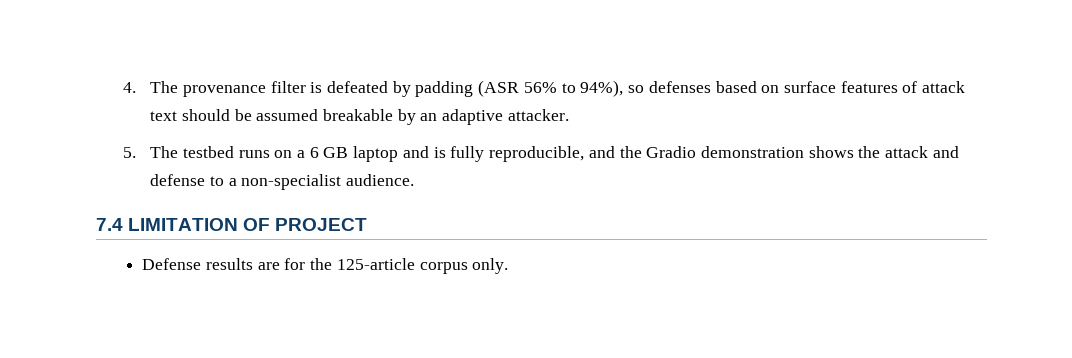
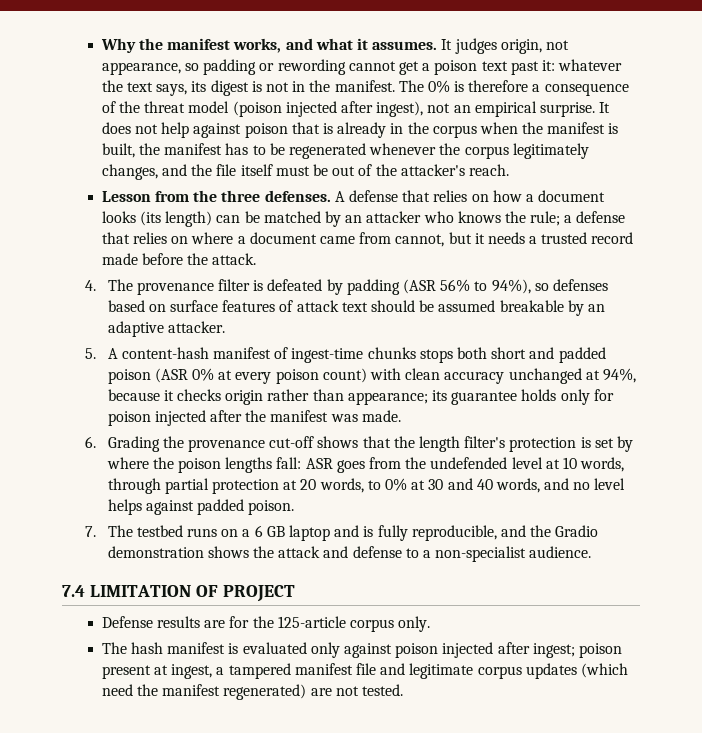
+ Why the manifest works, and what it assumes. It judges origin, not appearance, so padding or rewording cannot get a poison text past it: whatever the text says, its digest is not in the manifest. The 0% is therefore a consequence of the threat model (poison injected after ingest), not an empirical surprise. It does not help against poison that is already in the corpus when the manifest is built, the manifest has to be regenerated whenever the corpus legitimately changes, and the file itself must be out of the attacker's reach.
+ Lesson from the three defenses. A defense that relies on how a document looks (its length) can be matched by an attacker who knows the rule; a defense that relies on where a document came from cannot, but it needs a trusted record made before the attack.
- 5. The testbed runs on a 6 GB laptop and is fully reproducible, and the Gradio demonstration shows the attack and defense to a non-specialist audience.
+ 5. A content-hash manifest of ingest-time chunks stops both short and padded poison (ASR 0% at every poison count) with clean accuracy unchanged at 94%, because it checks origin rather than appearance; its guarantee holds only for poison injected after the manifest was made.
+ 6. Grading the provenance cut-off shows that the length filter's protection is set by where the poison lengths fall: ASR goes from the undefended level at 10 words, through partial protection at 20 words, to 0% at 30 and 40 words, and no level helps against padded poison.
+ 7. The testbed runs on a 6 GB laptop and is fully reproducible, and the Gradio demonstration shows the attack and defense to a non-specialist audience.
+ The hash manifest is evaluated only against poison injected after ingest; poison present at ingest, a tampered manifest file and legitimate corpus updates (which need the manifest regenerated) are not tested.

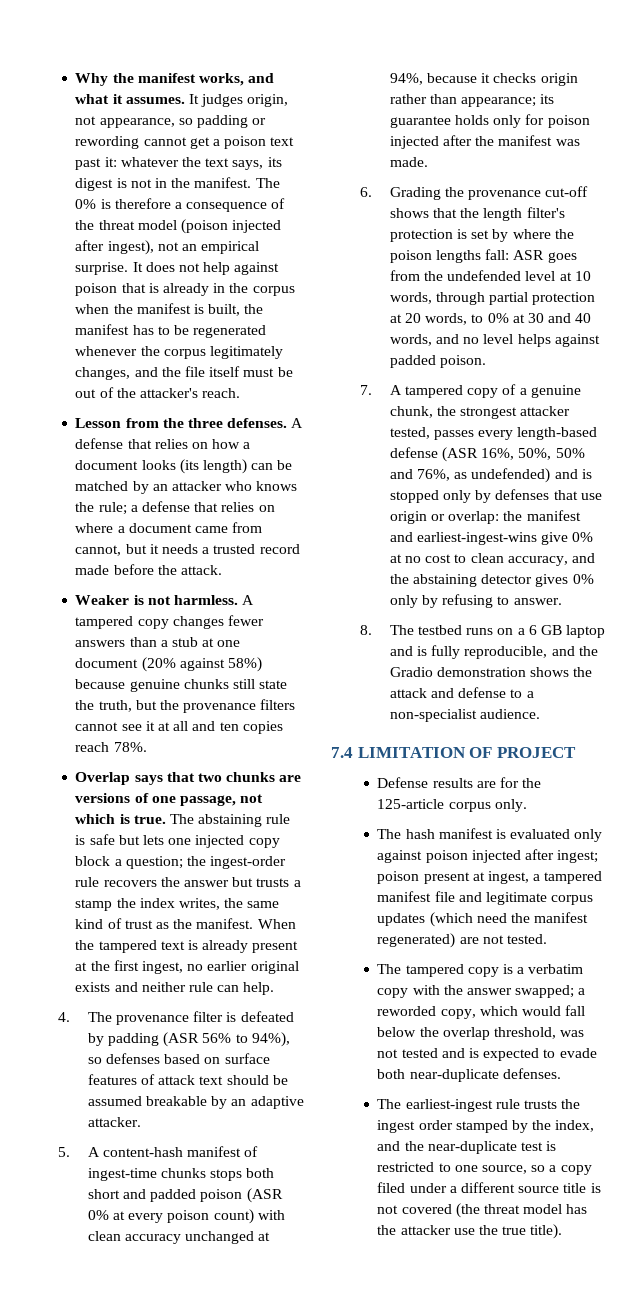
+ Weaker is not harmless. A tampered copy changes fewer answers than a stub at one document (20% against 58%) because genuine chunks still state the truth, but the provenance filters cannot see it at all and ten copies reach 78%.
+ Overlap says that two chunks are versions of one passage, not which is true. The abstaining rule is safe but lets one injected copy block a question; the ingest-order rule recovers the answer but trusts a stamp the index writes, the same kind of trust as the manifest. When the tampered text is already present at the first ingest, no earlier original exists and neither rule can help.
- 7. The testbed runs on a 6 GB laptop and is fully reproducible, and the Gradio demonstration shows the attack and defense to a non-specialist audience.
+ 7. A tampered copy of a genuine chunk, the strongest attacker tested, passes every length-based defense (ASR 16%, 50%, 50% and 76%, as undefended) and is stopped only by defenses that use origin or overlap: the manifest and earliest-ingest-wins give 0% at no cost to clean accuracy, and the abstaining detector gives 0% only by refusing to answer.
+ 8. The testbed runs on a 6 GB laptop and is fully reproducible, and the Gradio demonstration shows the attack and defense to a non-specialist audience.
+ The tampered copy is a verbatim copy with the answer swapped; a reworded copy, which would fall below the overlap threshold, was not tested and is expected to evade both near-duplicate defenses.
+ The earliest-ingest rule trusts the ingest order stamped by the index, and the near-duplicate test is restricted to one source, so a copy filed under a different source title is not covered (the threat model has the attacker use the true title).

